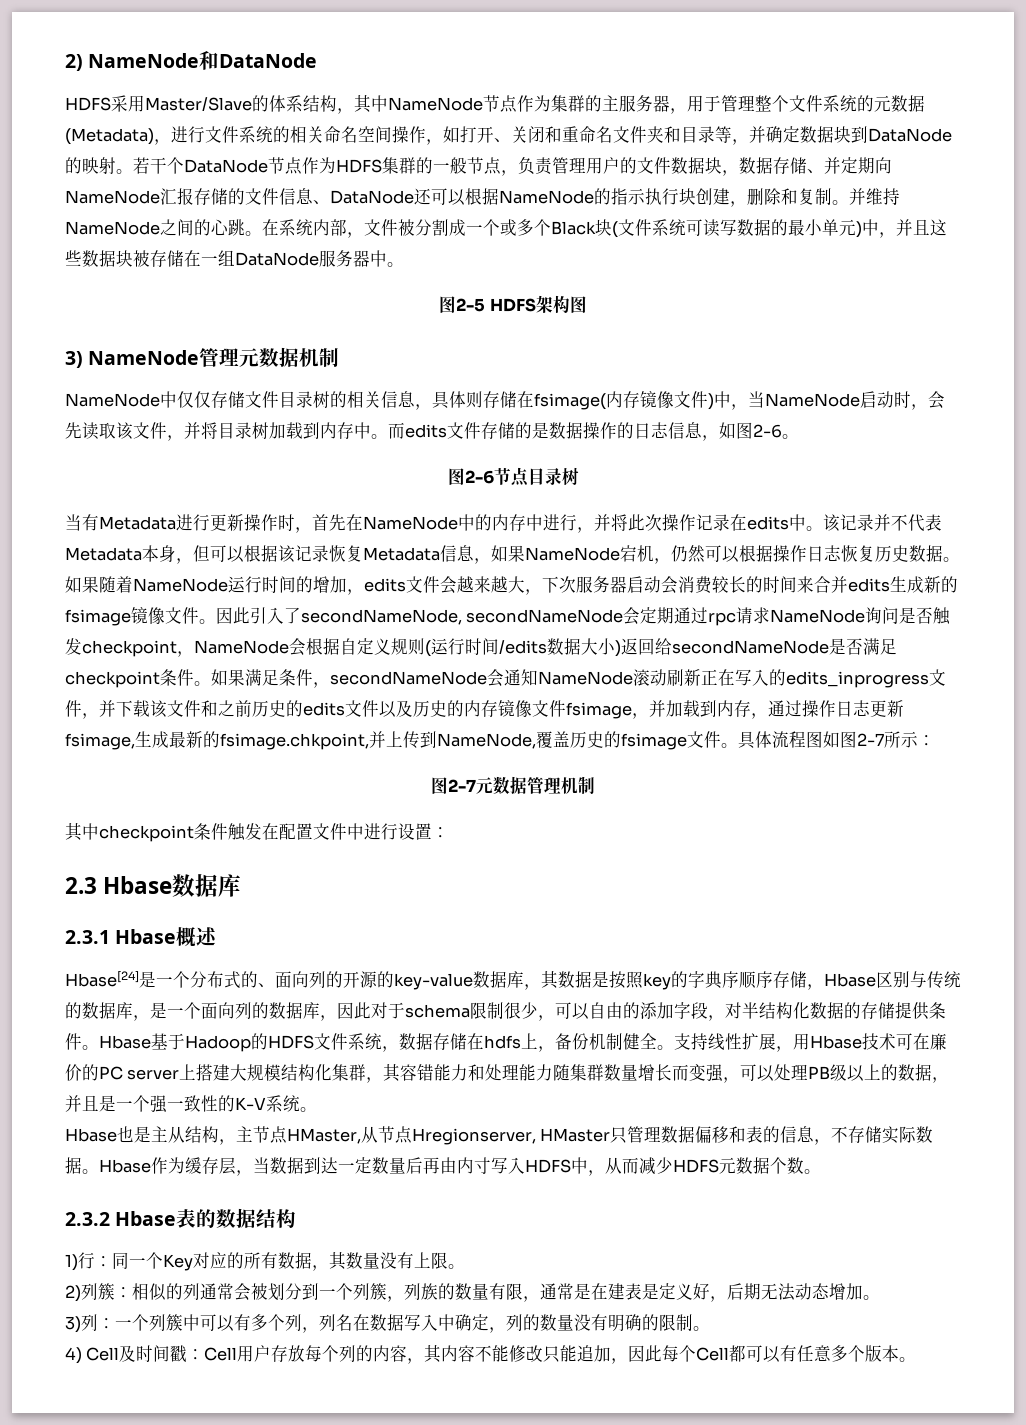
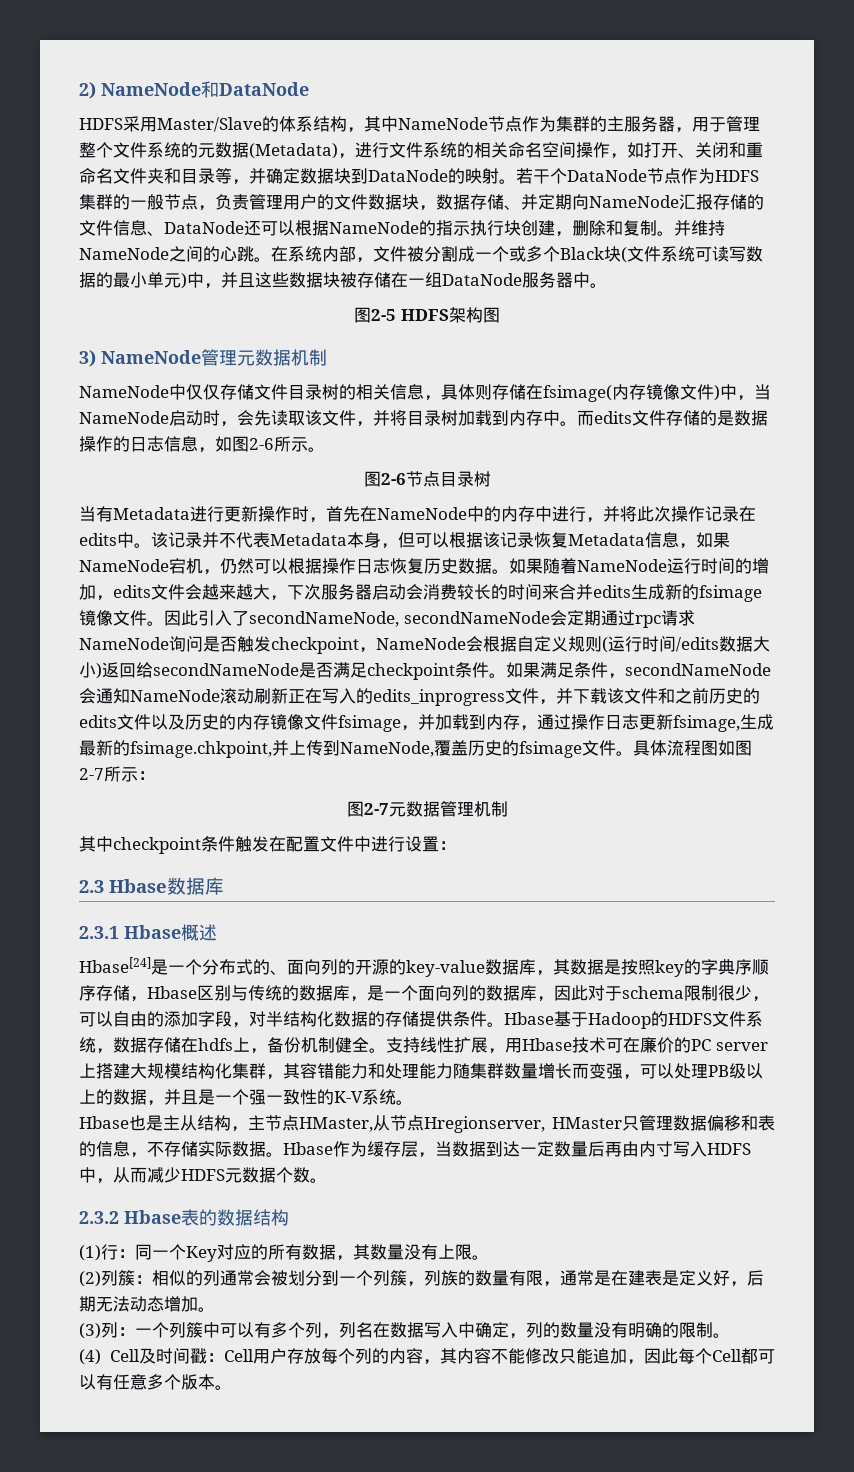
- 而edits文件存储的是数据操作的日志信息，如图2-6。
+ 而edits文件存储的是数据操作的日志信息，如图2-6所示。
- 1)行：同一个Key对应的所有数据，其数量没有上限。
+ (1)行：同一个Key对应的所有数据，其数量没有上限。
- 2)列簇：相似的列通常会被划分到一个列簇，列族的数量有限，通常是在建表是定义好，后期无法动态增加。
+ (2)列簇：相似的列通常会被划分到一个列簇，列族的数量有限，通常是在建表是定义好，后期无法动态增加。
- 3)列：一个列簇中可以有多个列，列名在数据写入中确定，列的数量没有明确的限制。
+ (3)列：一个列簇中可以有多个列，列名在数据写入中确定，列的数量没有明确的限制。
- 4) Cell及时间戳：Cell用户存放每个列的内容，其内容不能修改只能追加，因此每个Cell都可以有任意多个版本。
+ (4) Cell及时间戳：Cell用户存放每个列的内容，其内容不能修改只能追加，因此每个Cell都可以有任意多个版本。

